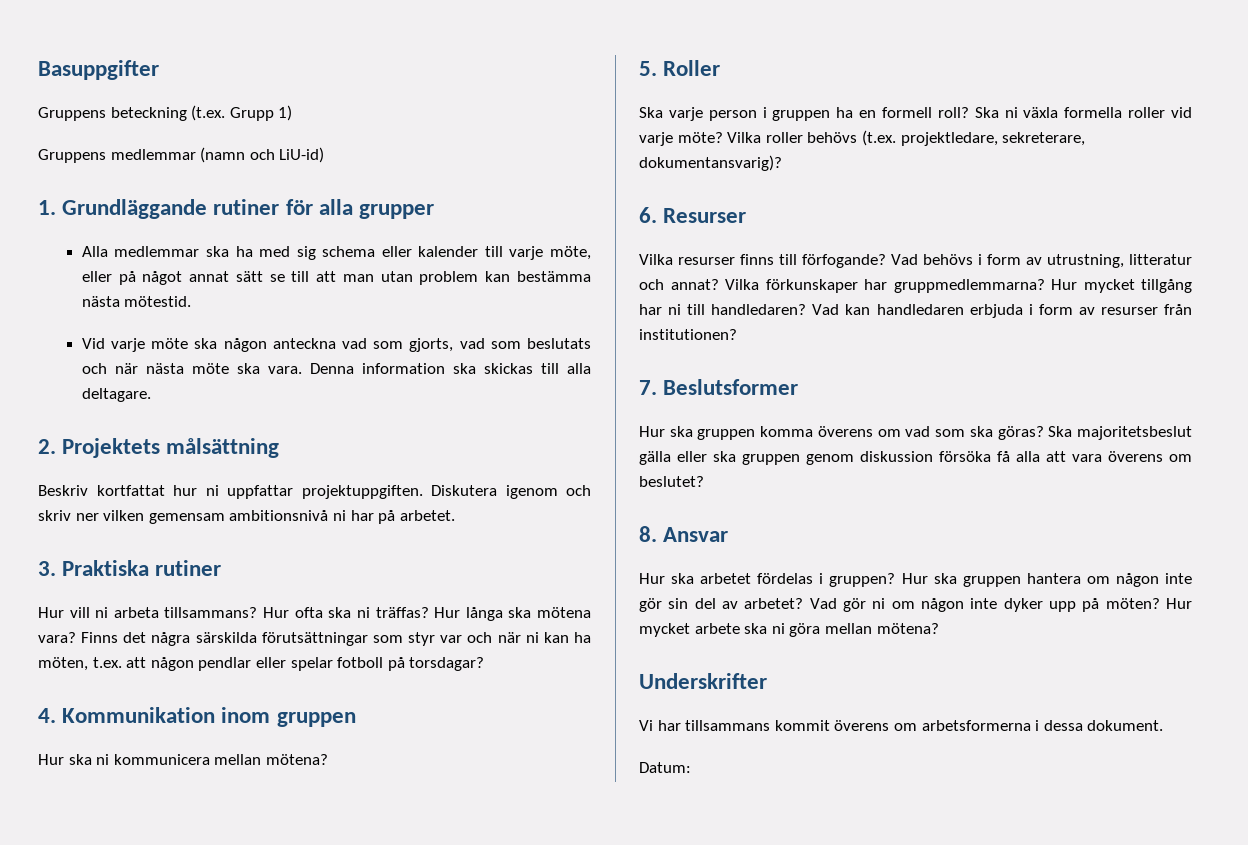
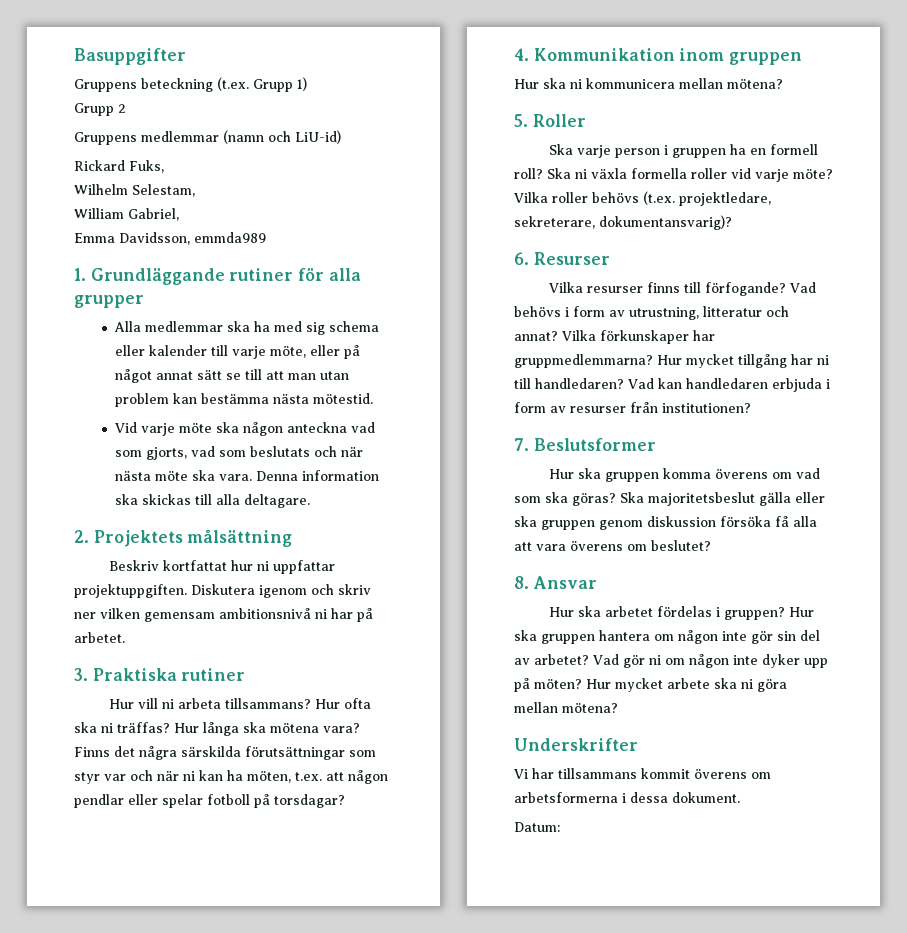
+ Grupp 2
+ Rickard Fuks,
+ Wilhelm Selestam,
+ William Gabriel,
+ Emma Davidsson, emmda989

